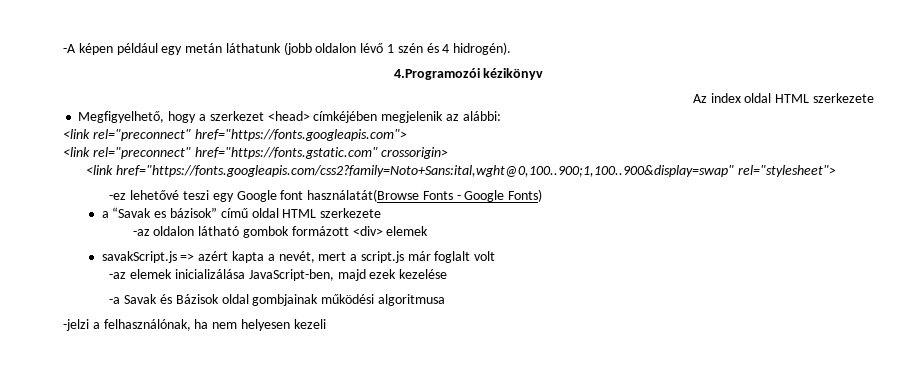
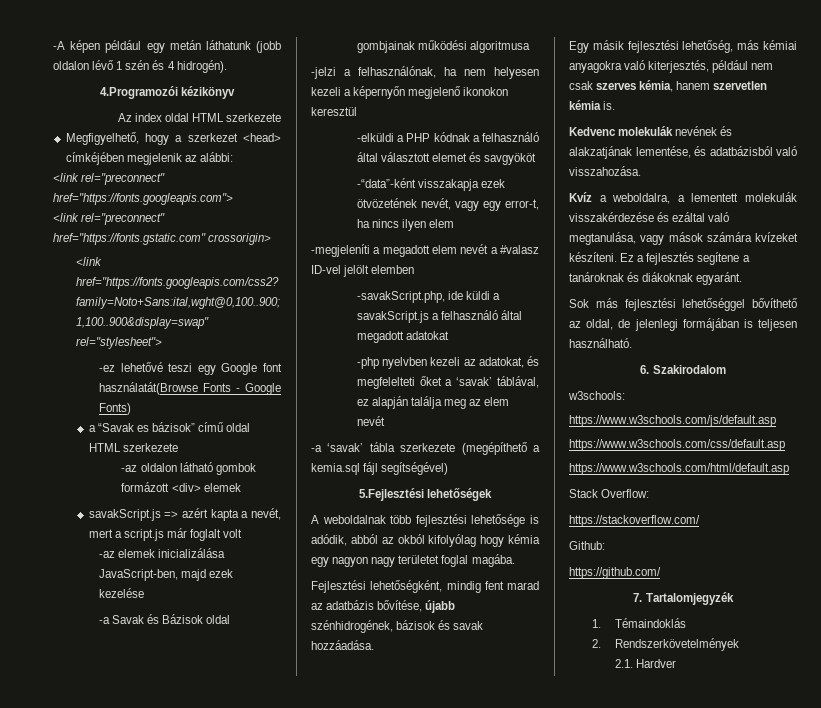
- -jelzi a felhasználónak, ha nem helyesen kezeli
+ -jelzi a felhasználónak, ha nem helyesen kezeli a képernyőn megjelenő ikonokon keresztül
+ -elküldi a PHP kódnak a felhasználó által választott elemet és savgyököt
+ -“data”-ként visszakapja ezek ötvözetének nevét, vagy egy error-t, ha nincs ilyen elem
+ -megjeleníti a megadott elem nevét a #valasz ID-vel jelölt elemben
+ -savakScript.php, ide küldi a savakScript.js a felhasználó által megadott adatokat
+ -php nyelvben kezeli az adatokat, és megfelelteti őket a ‘savak’ táblával, ez alapján találja meg az elem nevét
+ -a ‘savak’ tábla szerkezete (megépíthető a kemia.sql fájl segítségével)
+ 5.Fejlesztési lehetőségek
+ A weboldalnak több fejlesztési lehetősége is adódik, abból az okból kifolyólag hogy kémia egy nagyon nagy területet foglal magába.
+ Fejlesztési lehetőségként, mindig fent marad az adatbázis bővítése, újabb szénhidrogének, bázisok és savak hozzáadása.
+ Egy másik fejlesztési lehetőség, más kémiai anyagokra való kiterjesztés, például nem csak szerves kémia, hanem szervetlen kémia is.
+ Kedvenc molekulák nevének és alakzatjának lementése, és adatbázisból való visszahozása.
+ Kvíz a weboldalra, a lementett molekulák visszakérdezése és ezáltal való megtanulása, vagy mások számára kvízeket készíteni. Ez a fejlesztés segítene a tanároknak és diákoknak egyaránt.
+ Sok más fejlesztési lehetőséggel bővíthető az oldal, de jelenlegi formájában is teljesen használható.
+ 6. Szakirodalom
+ w3schools:
+ https://www.w3schools.com/js/default.asp
+ https://www.w3schools.com/css/default.asp
+ https://www.w3schools.com/html/default.asp
+ Stack Overflow:
+ https://stackoverflow.com/
+ Github:
+ https://github.com/
+ 7. Tartalomjegyzék
+ 1. Témaindoklás
+ 2. Rendszerkövetelmények
+ 2.1. Hardver

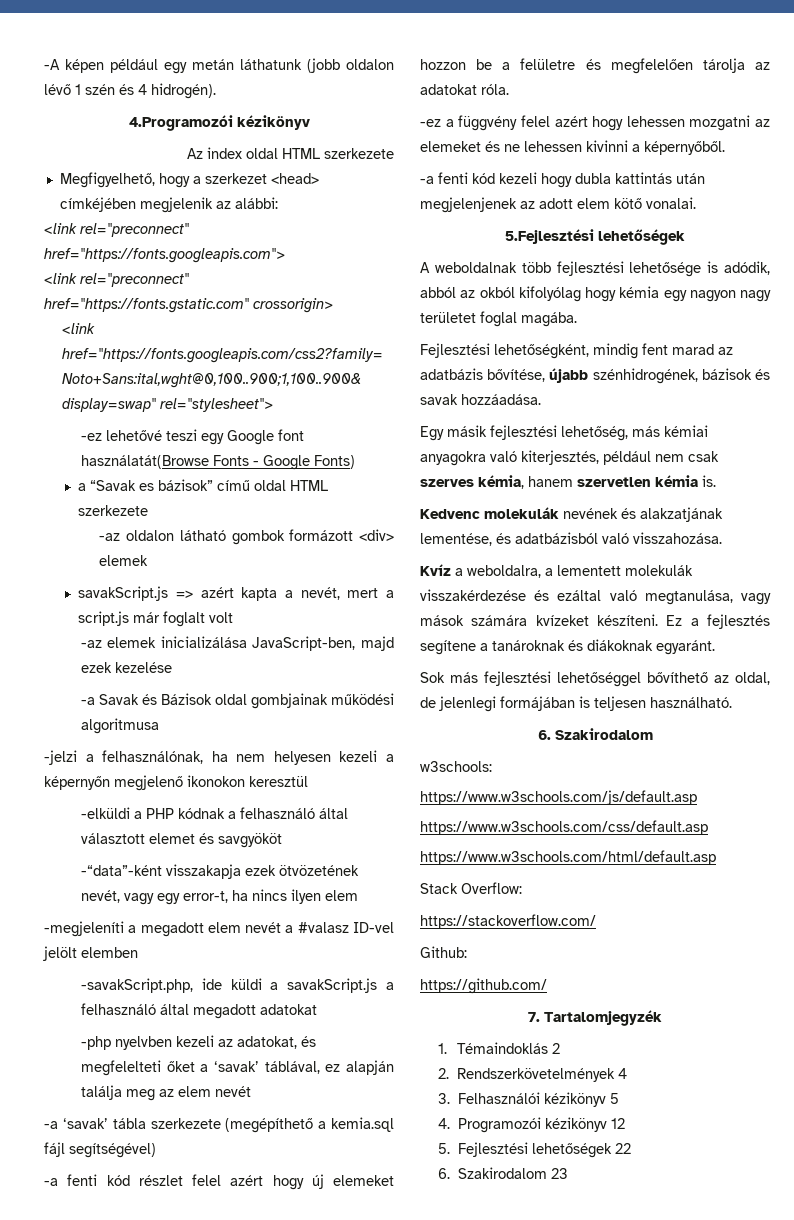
+ -a fenti kód részlet felel azért hogy új elemeket hozzon be a felületre és megfelelően tárolja az adatokat róla.
+ -ez a függvény felel azért hogy lehessen mozgatni az elemeket és ne lehessen kivinni a képernyőből.
+ -a fenti kód kezeli hogy dubla kattintás után megjelenjenek az adott elem kötő vonalai.
- 1. Témaindoklás
+ 1. Témaindoklás 2
- 2. Rendszerkövetelmények
- 2.1. Hardver
+ 2. Rendszerkövetelmények 4
+ 3. Felhasználói kézikönyv 5
+ 4. Programozói kézikönyv 12
+ 5. Fejlesztési lehetőségek 22
+ 6. Szakirodalom 23

